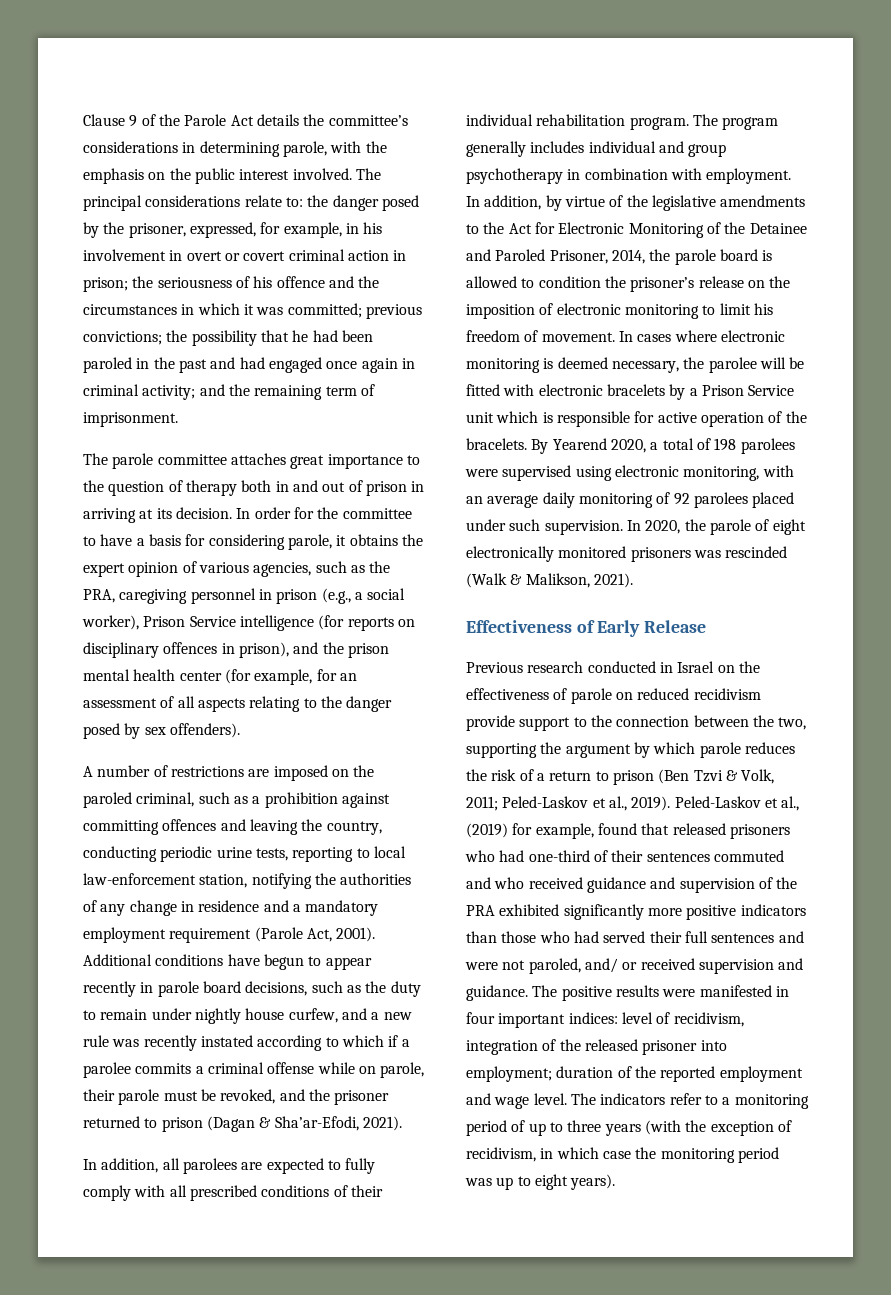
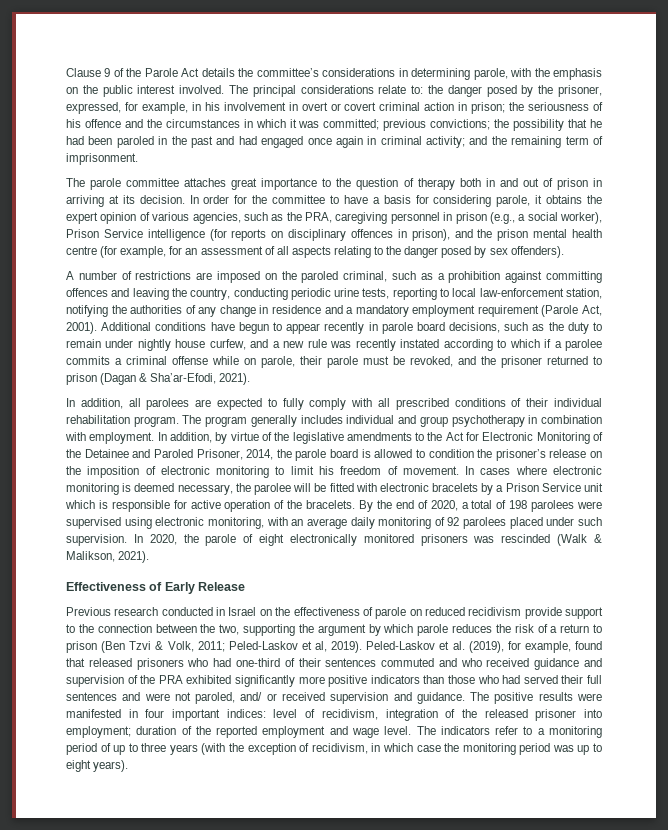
- In order for the committee to have a basis for considering parole, it obtains the expert opinion of various agencies, such as the PRA, caregiving personnel in prison (e.g., a social worker), Prison Service intelligence (for reports on disciplinary offences in prison), and the prison mental health center (for example, for an assessment of all aspects relating to the danger posed by sex offenders).
+ In order for the committee to have a basis for considering parole, it obtains the expert opinion of various agencies, such as the PRA, caregiving personnel in prison (e.g., a social worker), Prison Service intelligence (for reports on disciplinary offences in prison), and the prison mental health centre (for example, for an assessment of all aspects relating to the danger posed by sex offenders).
- By Yearend 2020, a total of 198 parolees were supervised using electronic monitoring, with an average daily monitoring of 92 parolees placed under such supervision.
+ By the end of 2020, a total of 198 parolees were supervised using electronic monitoring, with an average daily monitoring of 92 parolees placed under such supervision.
- Previous research conducted in Israel on the effectiveness of parole on reduced recidivism provide support to the connection between the two, supporting the argument by which parole reduces the risk of a return to prison (Ben Tzvi & Volk, 2011; Peled-Laskov et al., 2019).
+ Previous research conducted in Israel on the effectiveness of parole on reduced recidivism provide support to the connection between the two, supporting the argument by which parole reduces the risk of a return to prison (Ben Tzvi & Volk, 2011; Peled-Laskov et al, 2019).
- Peled-Laskov et al., (2019) for example, found that released prisoners who had one-third of their sentences commuted and who received guidance and supervision of the PRA exhibited significantly more positive indicators than those who had served their full sentences and were not paroled, and/ or received supervision and guidance.
+ Peled-Laskov et al. (2019), for example, found that released prisoners who had one-third of their sentences commuted and who received guidance and supervision of the PRA exhibited significantly more positive indicators than those who had served their full sentences and were not paroled, and/ or received supervision and guidance.

